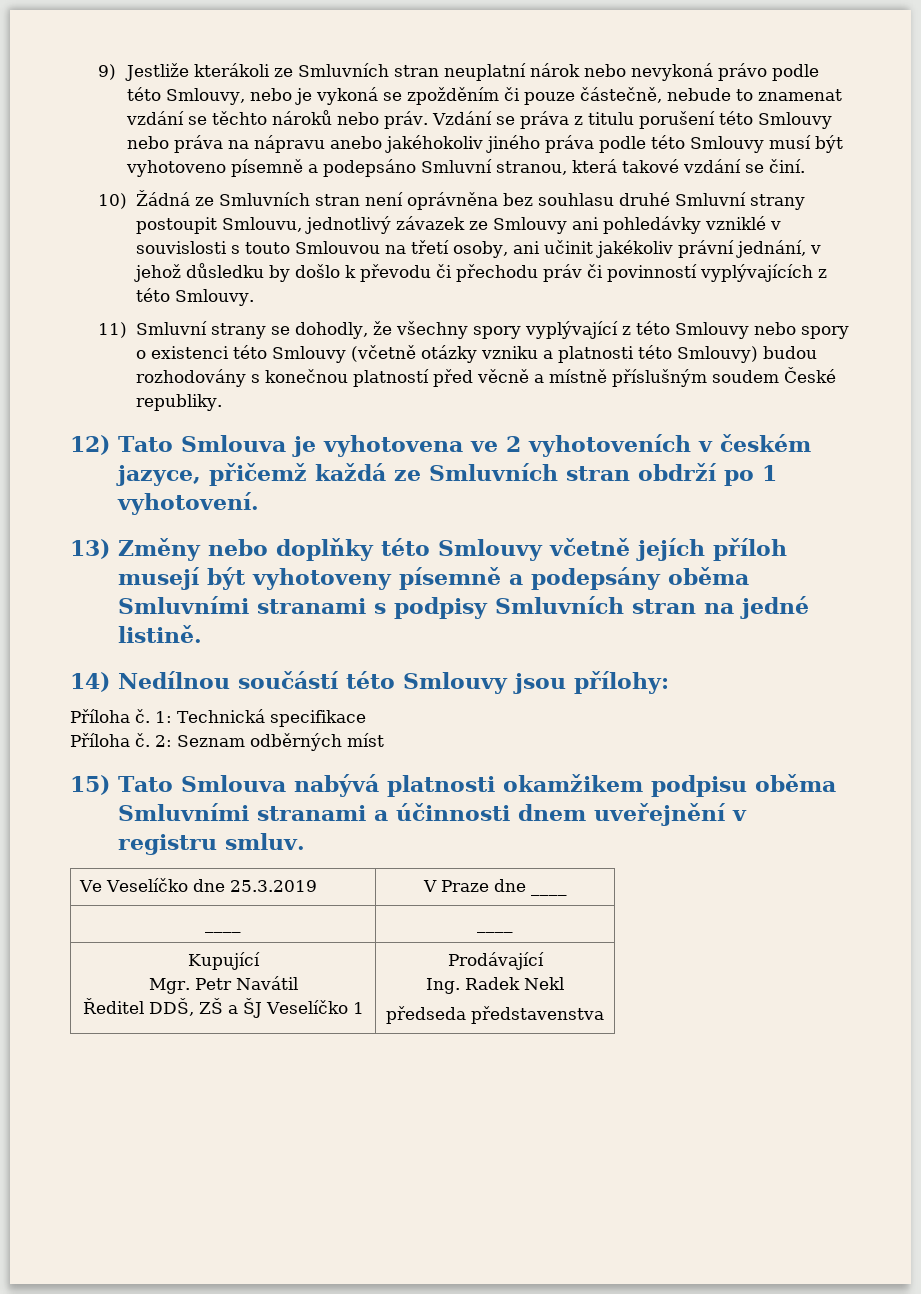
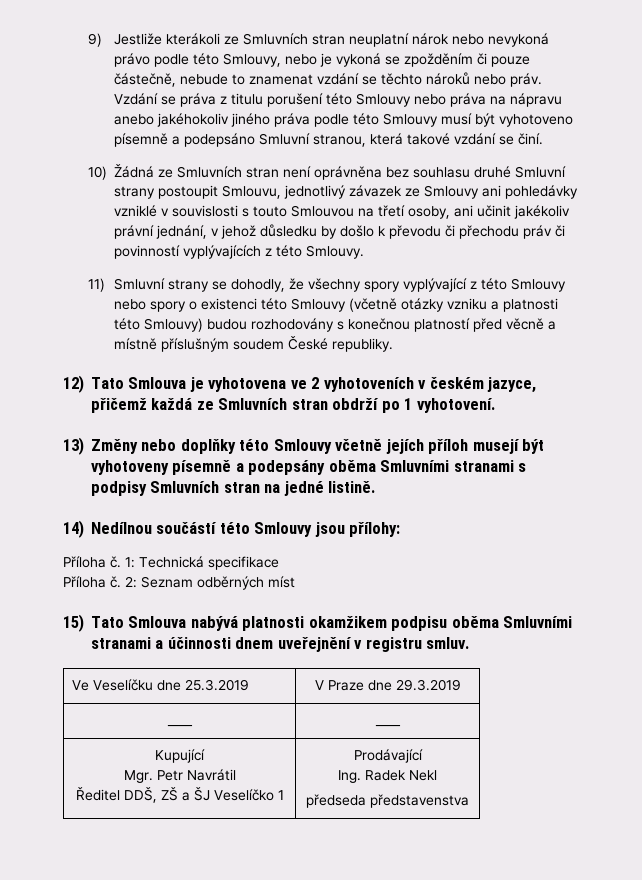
- Ve Veselíčko dne 25.3.2019 | V Praze dne ____
+ Ve Veselíčku dne 25.3.2019 | V Praze dne 29.3.2019
  Kupující
- Mgr. Petr Navátil
+ Mgr. Petr Navrátil

